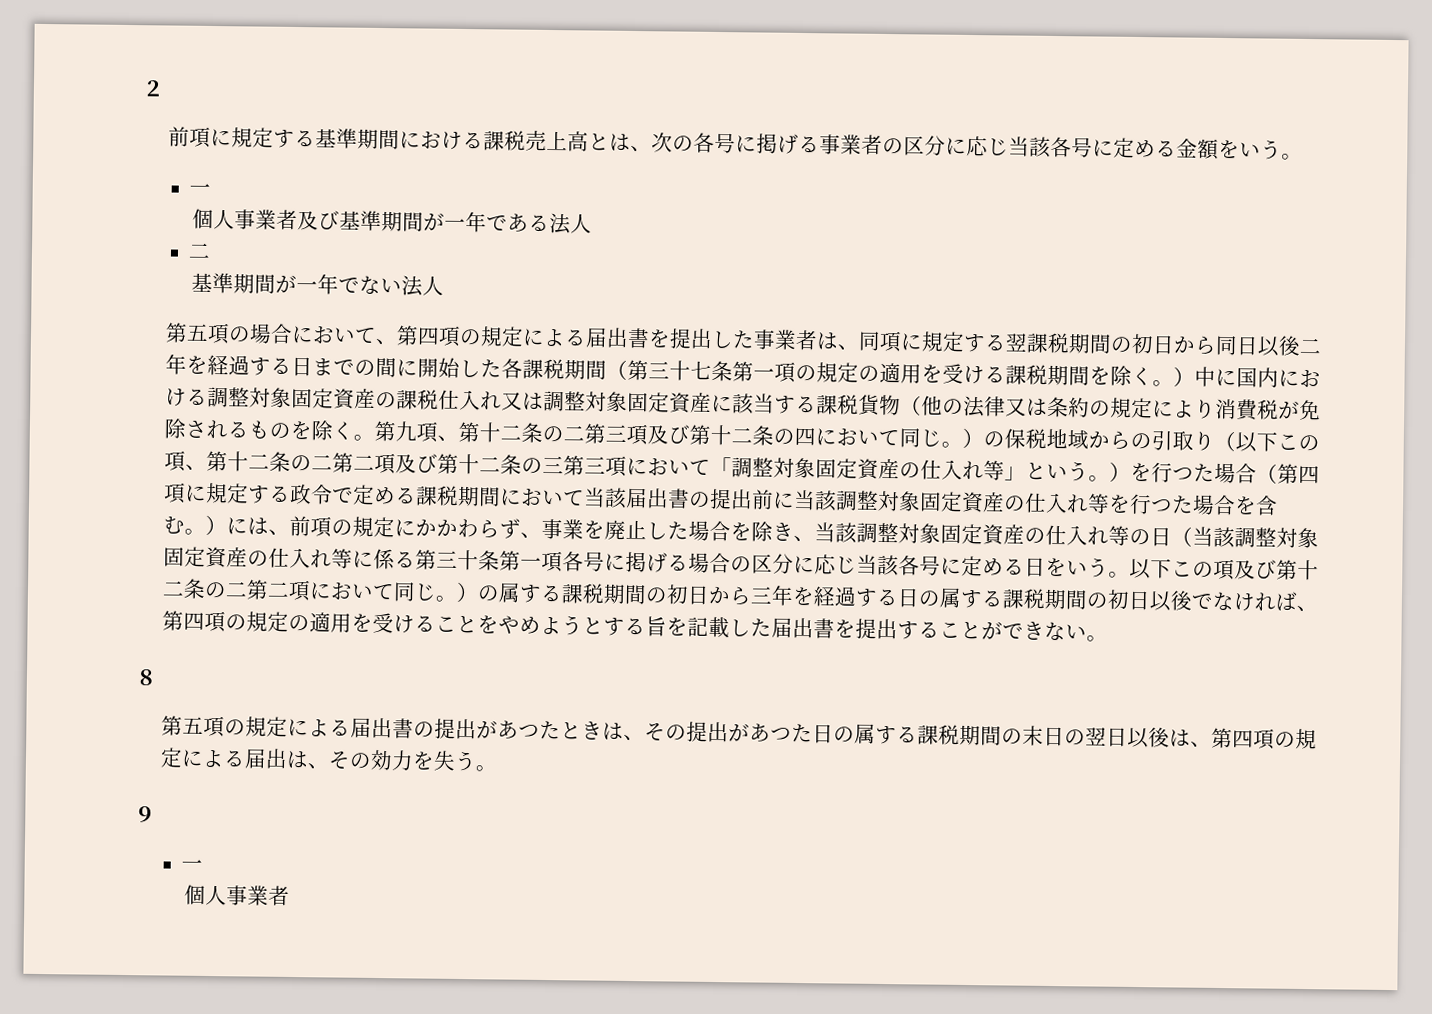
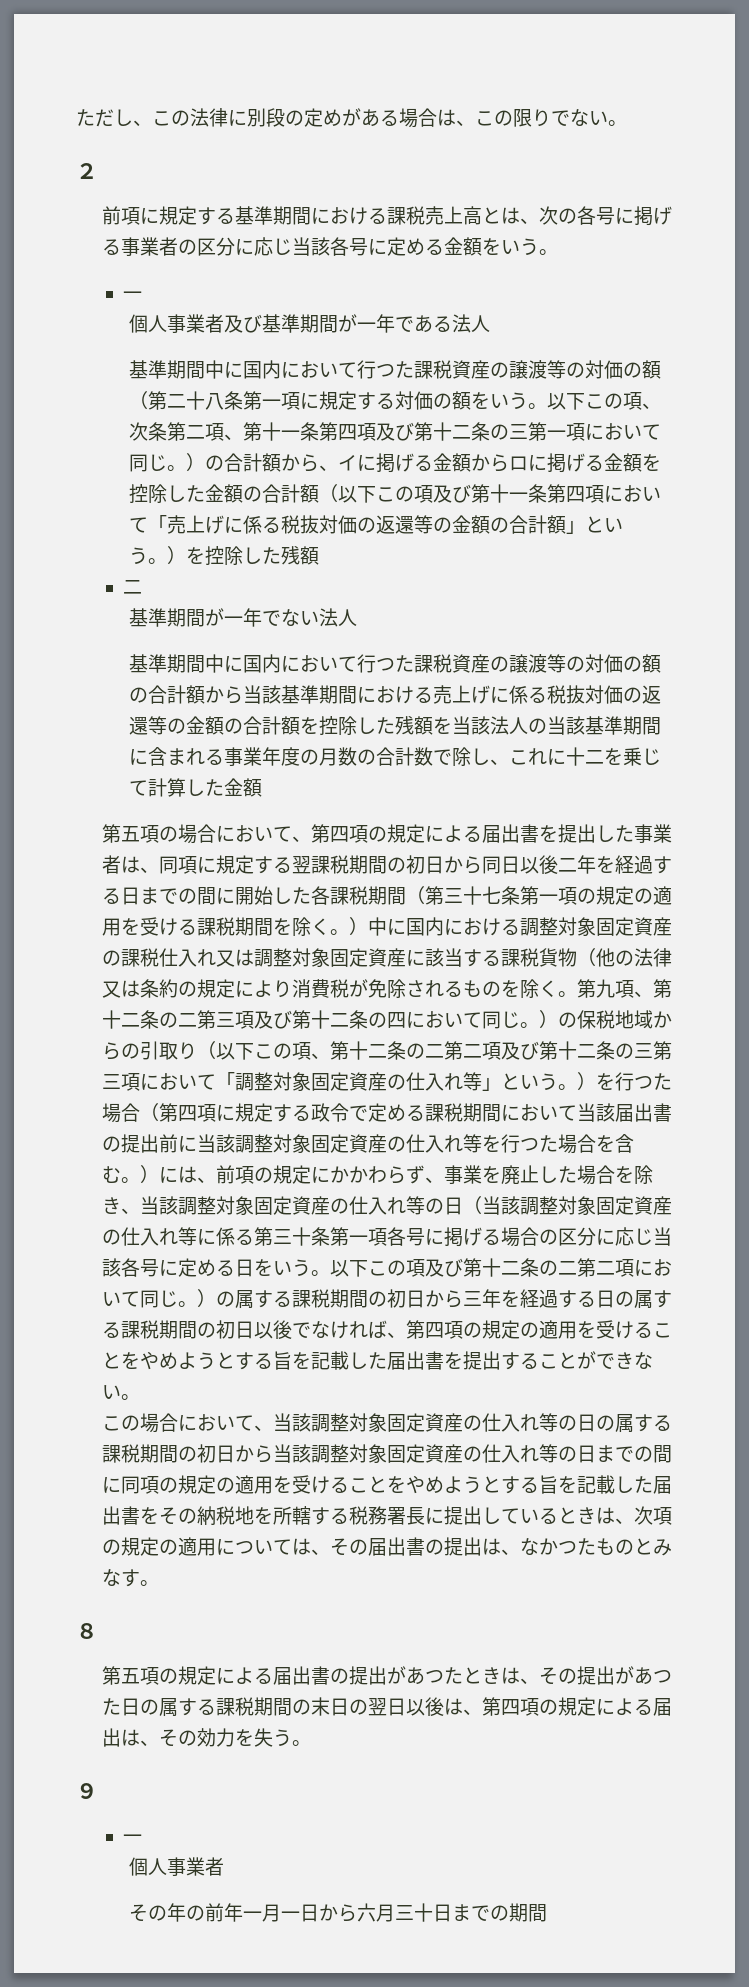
+ ただし、この法律に別段の定めがある場合は、この限りでない。
+ 基準期間中に国内において行つた課税資産の譲渡等の対価の額（第二十八条第一項に規定する対価の額をいう。以下この項、次条第二項、第十一条第四項及び第十二条の三第一項において同じ。）の合計額から、イに掲げる金額からロに掲げる金額を控除した金額の合計額（以下この項及び第十一条第四項において「売上げに係る税抜対価の返還等の金額の合計額」という。）を控除した残額
+ 基準期間中に国内において行つた課税資産の譲渡等の対価の額の合計額から当該基準期間における売上げに係る税抜対価の返還等の金額の合計額を控除した残額を当該法人の当該基準期間に含まれる事業年度の月数の合計数で除し、これに十二を乗じて計算した金額
+ この場合において、当該調整対象固定資産の仕入れ等の日の属する課税期間の初日から当該調整対象固定資産の仕入れ等の日までの間に同項の規定の適用を受けることをやめようとする旨を記載した届出書をその納税地を所轄する税務署長に提出しているときは、次項の規定の適用については、その届出書の提出は、なかつたものとみなす。
+ その年の前年一月一日から六月三十日までの期間

